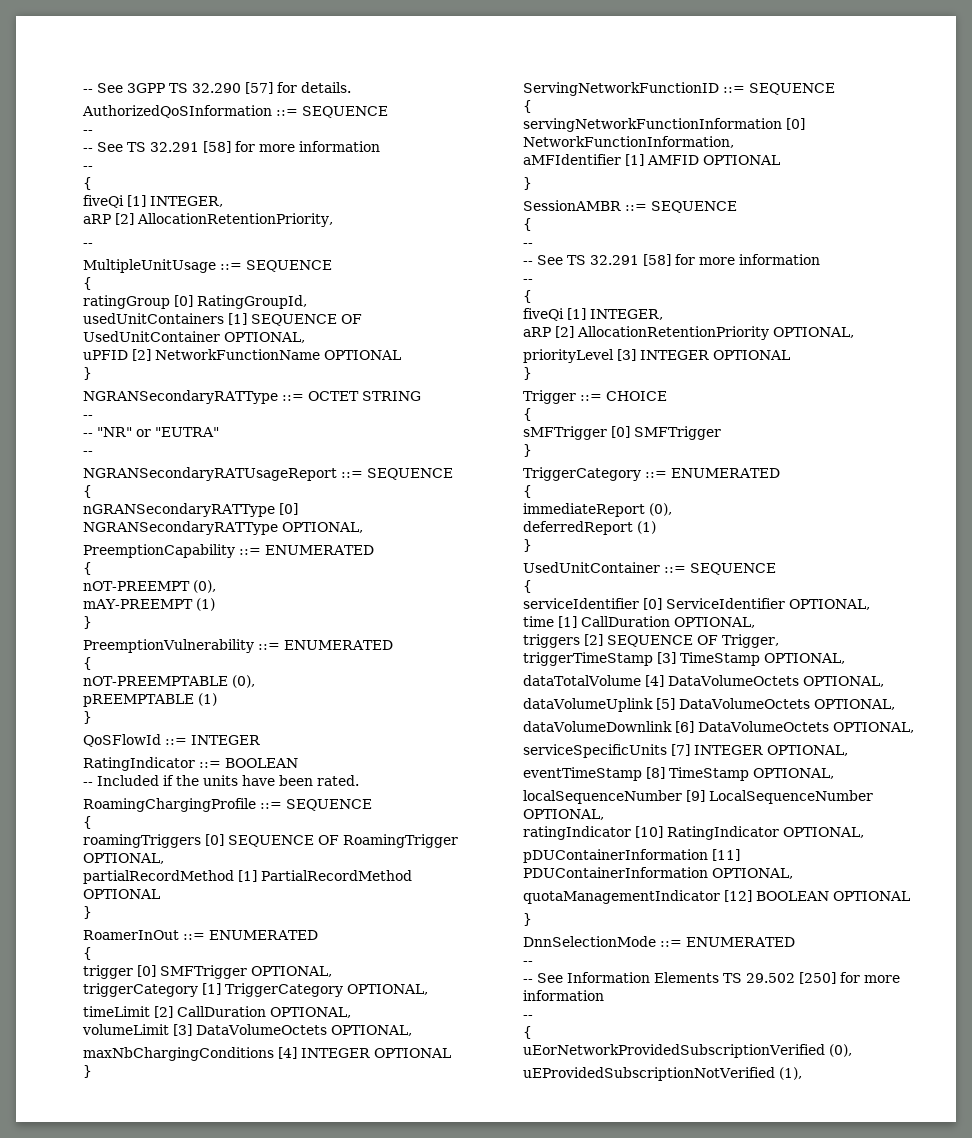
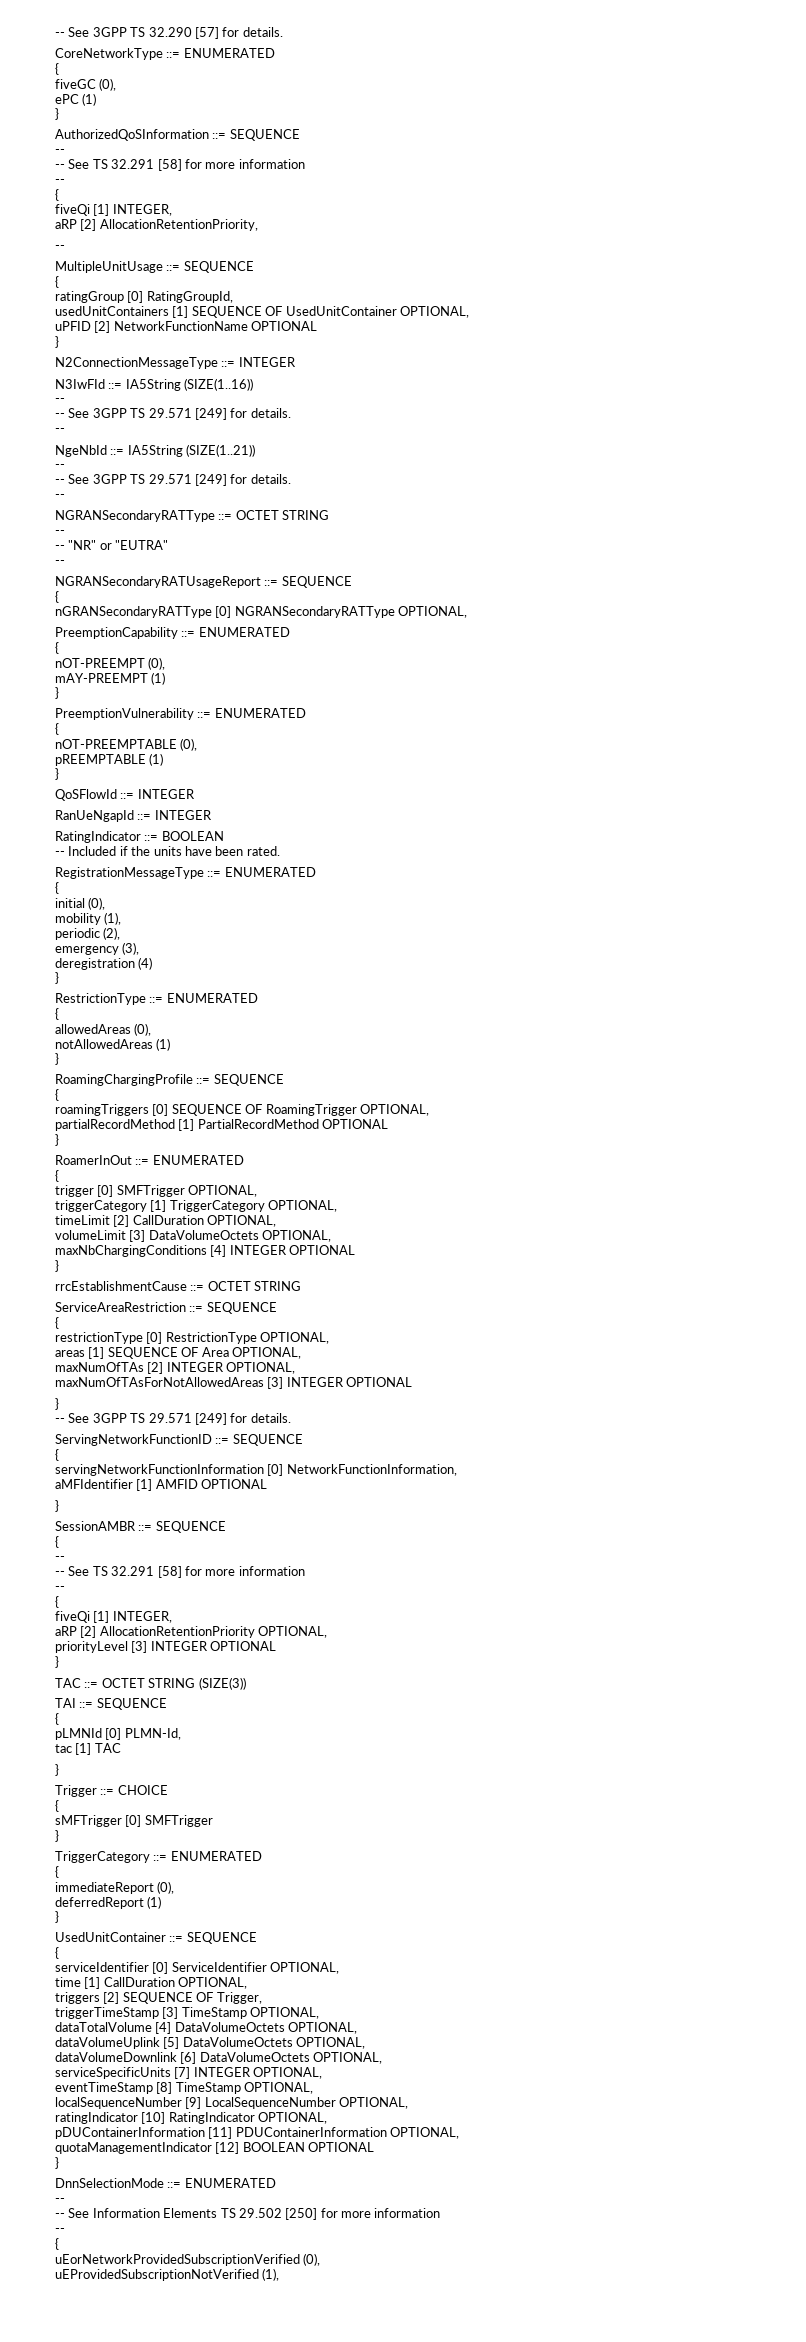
+ CoreNetworkType ::= ENUMERATED
+ {
+ fiveGC (0),
+ ePC (1)
+ }
+ N2ConnectionMessageType ::= INTEGER
+ N3IwFId ::= IA5String (SIZE(1..16))
+ --
+ -- See 3GPP TS 29.571 [249] for details.
+ --
+ NgeNbId ::= IA5String (SIZE(1..21))
+ --
+ -- See 3GPP TS 29.571 [249] for details.
+ --
+ RanUeNgapId ::= INTEGER
+ RegistrationMessageType ::= ENUMERATED
+ {
+ initial (0),
+ mobility (1),
+ periodic (2),
+ emergency (3),
+ deregistration (4)
+ }
+ RestrictionType ::= ENUMERATED
+ {
+ allowedAreas (0),
+ notAllowedAreas (1)
+ }
+ rrcEstablishmentCause ::= OCTET STRING
+ ServiceAreaRestriction ::= SEQUENCE
+ {
+ restrictionType [0] RestrictionType OPTIONAL,
+ areas [1] SEQUENCE OF Area OPTIONAL,
+ maxNumOfTAs [2] INTEGER OPTIONAL,
+ maxNumOfTAsForNotAllowedAreas [3] INTEGER OPTIONAL
+ }
+ -- See 3GPP TS 29.571 [249] for details.
+ TAC ::= OCTET STRING (SIZE(3))
+ TAI ::= SEQUENCE
+ {
+ pLMNId [0] PLMN-Id,
+ tac [1] TAC
+ }

